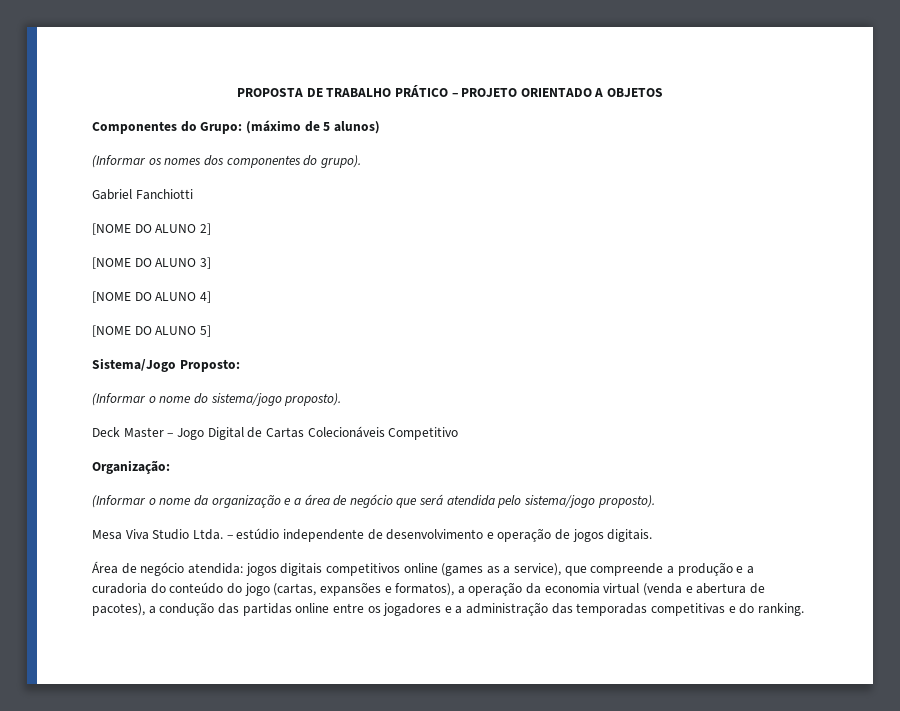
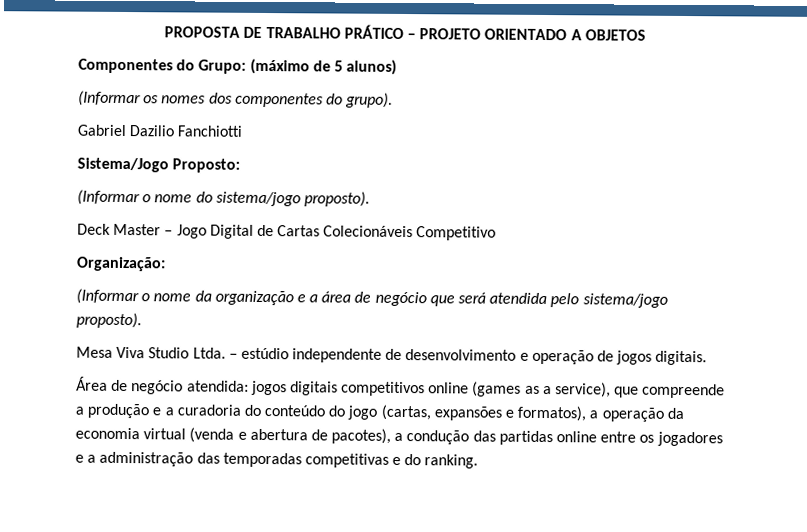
- Gabriel Fanchiotti
+ Gabriel Dazilio Fanchiotti
- [NOME DO ALUNO 2]
- [NOME DO ALUNO 3]
- [NOME DO ALUNO 4]
- [NOME DO ALUNO 5]

